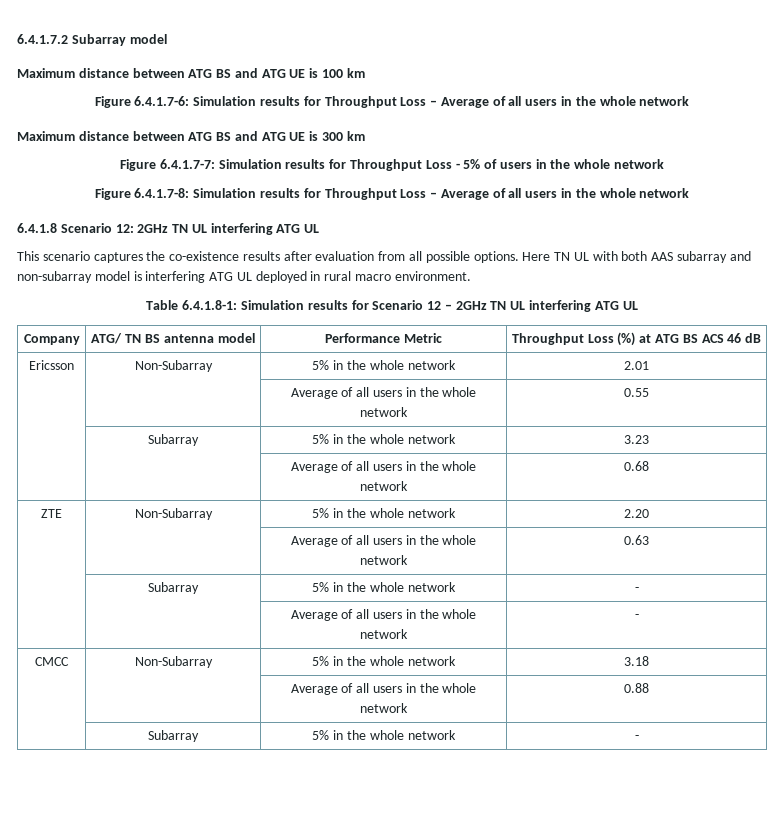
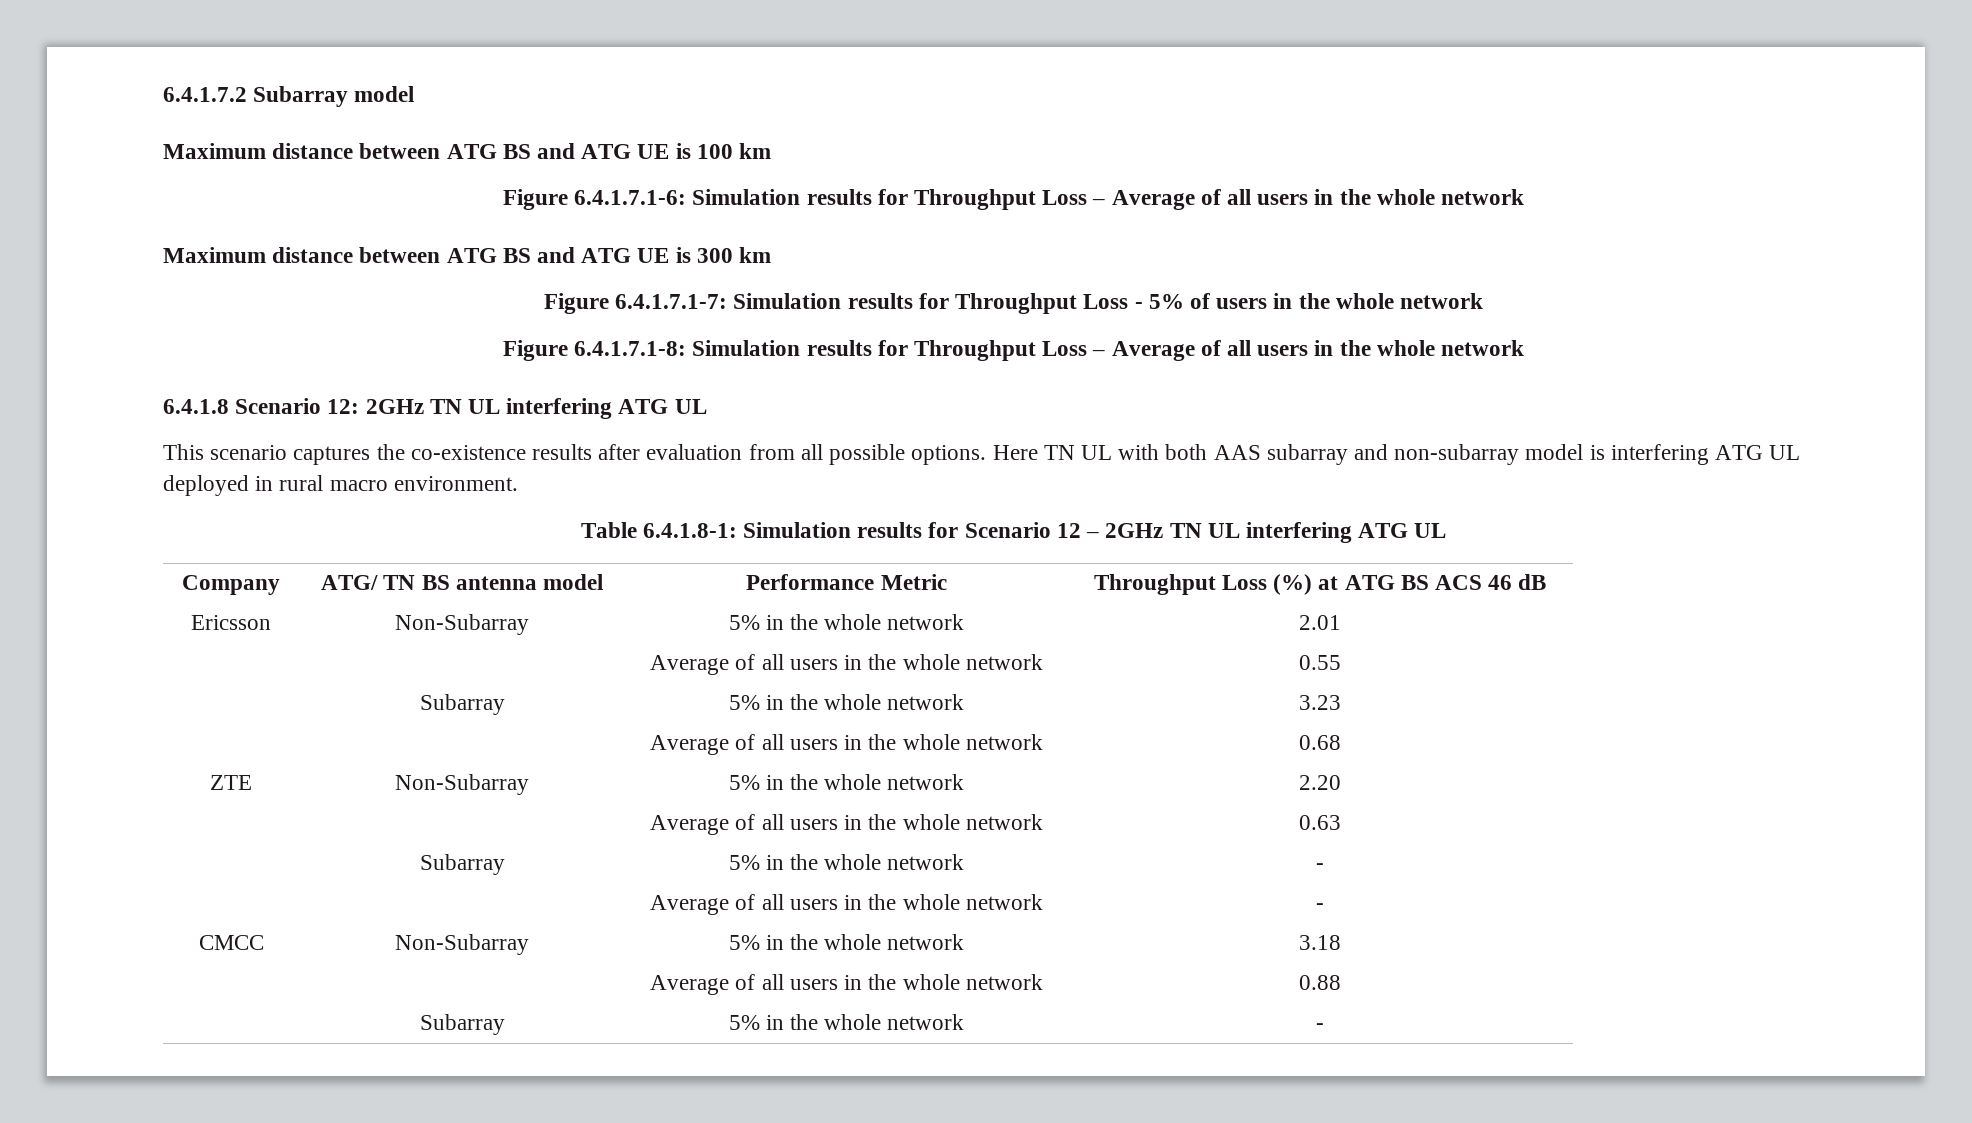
- Figure 6.4.1.7-6: Simulation results for Throughput Loss – Average of all users in the whole network
+ Figure 6.4.1.7.1-6: Simulation results for Throughput Loss – Average of all users in the whole network
- Figure 6.4.1.7-7: Simulation results for Throughput Loss - 5% of users in the whole network
+ Figure 6.4.1.7.1-7: Simulation results for Throughput Loss - 5% of users in the whole network
- Figure 6.4.1.7-8: Simulation results for Throughput Loss – Average of all users in the whole network
+ Figure 6.4.1.7.1-8: Simulation results for Throughput Loss – Average of all users in the whole network

